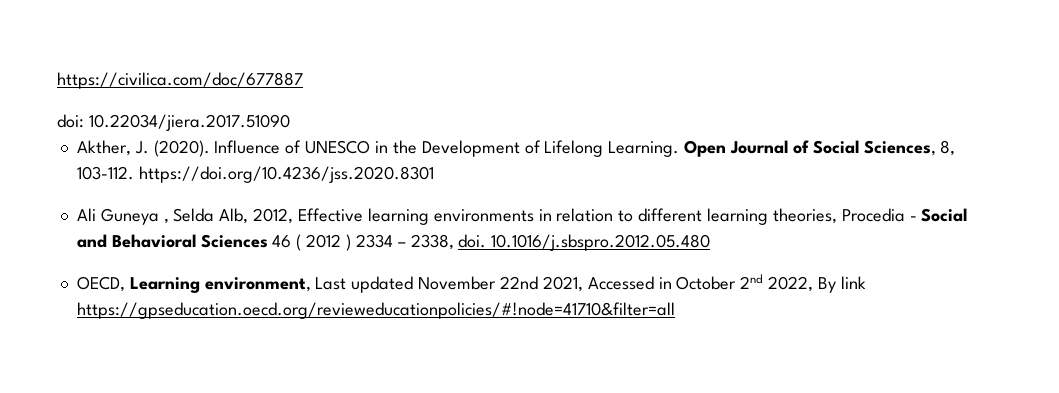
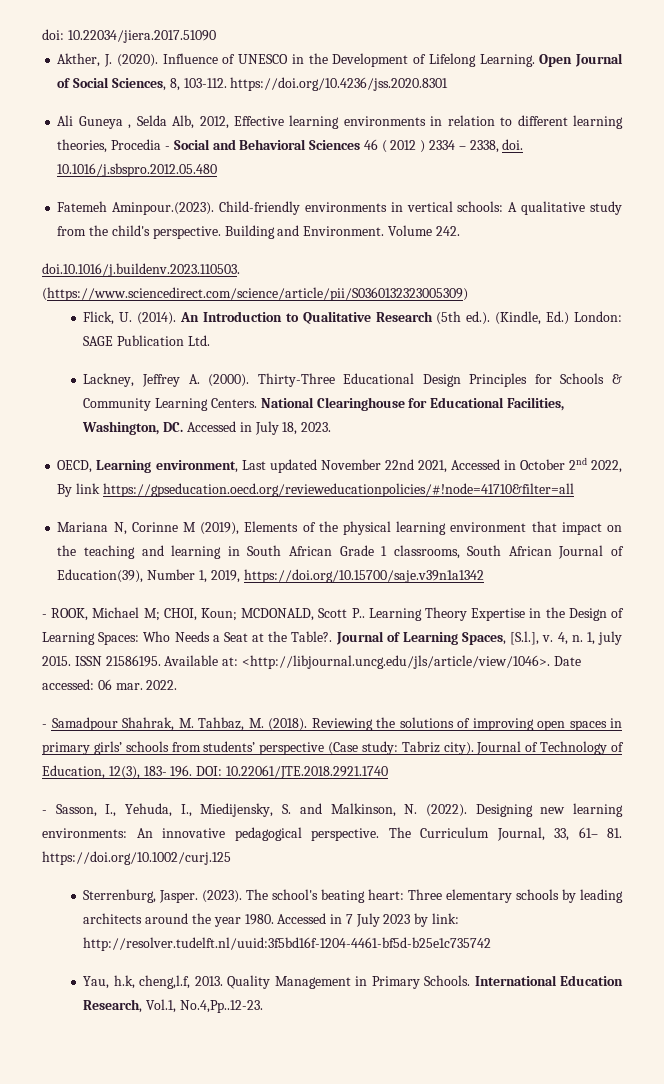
- https://civilica.com/doc/677887
+ Fatemeh Aminpour.(2023). Child-friendly environments in vertical schools: A qualitative study from the child's perspective. Building and Environment. Volume 242.
+ doi.10.1016/j.buildenv.2023.110503. (https://www.sciencedirect.com/science/article/pii/S0360132323005309)
+ Flick, U. (2014). An Introduction to Qualitative Research (5th ed.). (Kindle, Ed.) London: SAGE Publication Ltd.
+ Lackney, Jeffrey A. (2000). Thirty-Three Educational Design Principles for Schools & Community Learning Centers. National Clearinghouse for Educational Facilities, Washington, DC. Accessed in July 18, 2023.
+ Mariana N, Corinne M (2019), Elements of the physical learning environment that impact on the teaching and learning in South African Grade 1 classrooms, South African Journal of Education(39), Number 1, 2019, https://doi.org/10.15700/saje.v39n1a1342
+ - ROOK, Michael M; CHOI, Koun; MCDONALD, Scott P.. Learning Theory Expertise in the Design of Learning Spaces: Who Needs a Seat at the Table?. Journal of Learning Spaces, [S.l.], v. 4, n. 1, july 2015. ISSN 21586195. Available at: <http://libjournal.uncg.edu/jls/article/view/1046>. Date accessed: 06 mar. 2022.
+ - Samadpour Shahrak, M. Tahbaz, M. (2018). Reviewing the solutions of improving open spaces in primary girls’ schools from students’ perspective (Case study: Tabriz city). Journal of Technology of Education, 12(3), 183- 196. DOI: 10.22061/JTE.2018.2921.1740
+ - Sasson, I., Yehuda, I., Miedijensky, S. and Malkinson, N. (2022). Designing new learning environments: An innovative pedagogical perspective. The Curriculum Journal, 33, 61– 81. https://doi.org/10.1002/curj.125
+ Sterrenburg, Jasper. (2023). The school's beating heart: Three elementary schools by leading architects around the year 1980. Accessed in 7 July 2023 by link: http://resolver.tudelft.nl/uuid:3f5bd16f-1204-4461-bf5d-b25e1c735742
+ Yau, h.k, cheng,l.f, 2013. Quality Management in Primary Schools. International Education Research, Vol.1, No.4,Pp..12-23.

